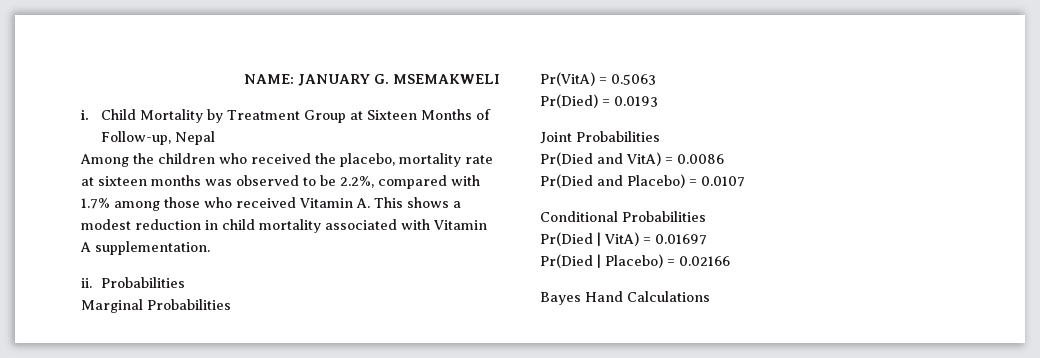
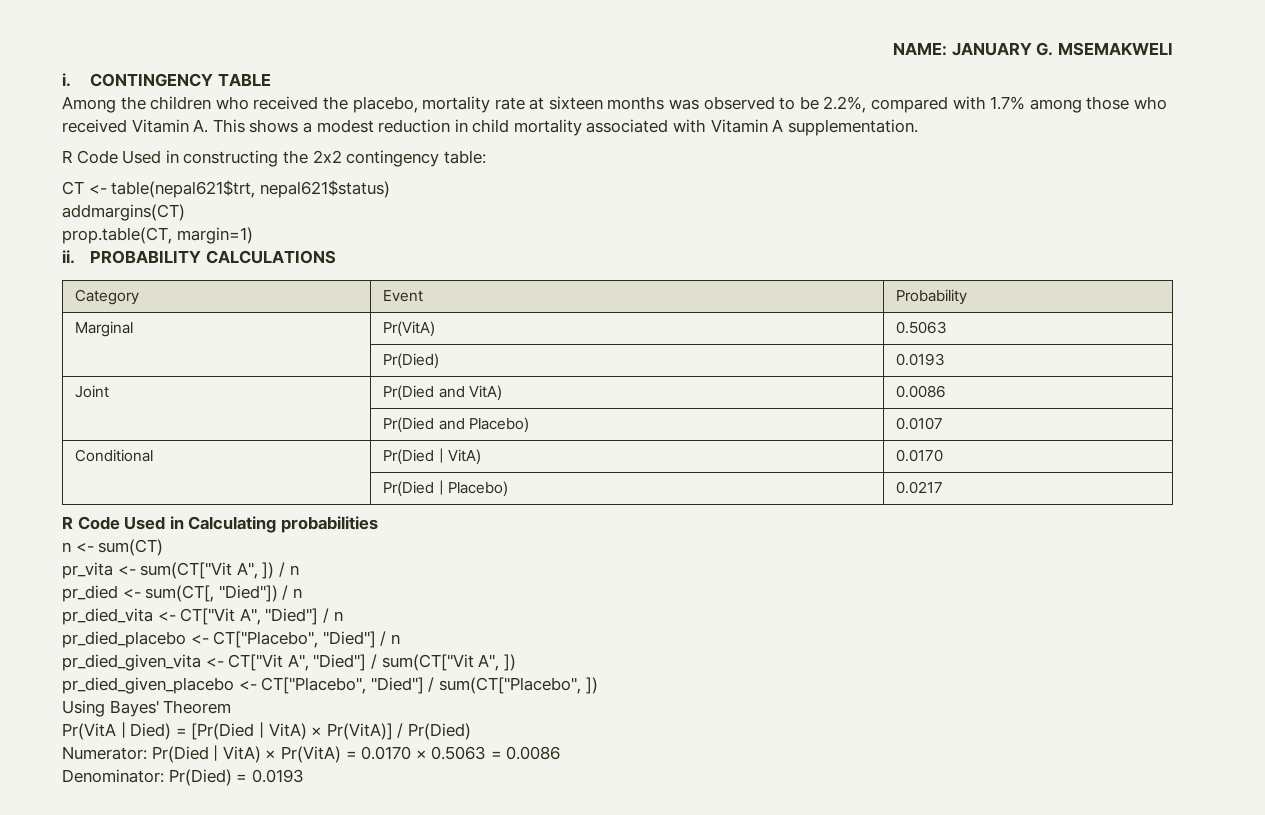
- Child Mortality by Treatment Group at Sixteen Months of Follow-up, Nepal
+ CONTINGENCY TABLE
- ii. Probabilities
- Marginal Probabilities
- Pr(VitA) = 0.5063
- Pr(Died) = 0.0193
- Joint Probabilities
- Pr(Died and VitA) = 0.0086
- Pr(Died and Placebo) = 0.0107
- Conditional Probabilities
- Pr(Died | VitA) = 0.01697
- Pr(Died | Placebo) = 0.02166
- Bayes Hand Calculations
+ R Code Used in constructing the 2x2 contingency table:
+ CT <- table(nepal621$trt, nepal621$status)
+ addmargins(CT)
+ prop.table(CT, margin=1)
+ ii. PROBABILITY CALCULATIONS
+ Category | Event | Probability
+ Marginal | Pr(VitA) | 0.5063
+ | Pr(Died) | 0.0193
+ Joint | Pr(Died and VitA) | 0.0086
+ | Pr(Died and Placebo) | 0.0107
+ Conditional | Pr(Died | VitA) | 0.0170
+ | Pr(Died | Placebo) | 0.0217
+ R Code Used in Calculating probabilities
+ n <- sum(CT)
+ pr_vita <- sum(CT["Vit A", ]) / n
+ pr_died <- sum(CT[, "Died"]) / n
+ pr_died_vita <- CT["Vit A", "Died"] / n
+ pr_died_placebo <- CT["Placebo", "Died"] / n
+ pr_died_given_vita <- CT["Vit A", "Died"] / sum(CT["Vit A", ])
+ pr_died_given_placebo <- CT["Placebo", "Died"] / sum(CT["Placebo", ])
+ Using Bayes' Theorem
+ Pr(VitA | Died) = [Pr(Died | VitA) × Pr(VitA)] / Pr(Died)
+ Numerator: Pr(Died | VitA) × Pr(VitA) = 0.0170 × 0.5063 = 0.0086
+ Denominator: Pr(Died) = 0.0193

